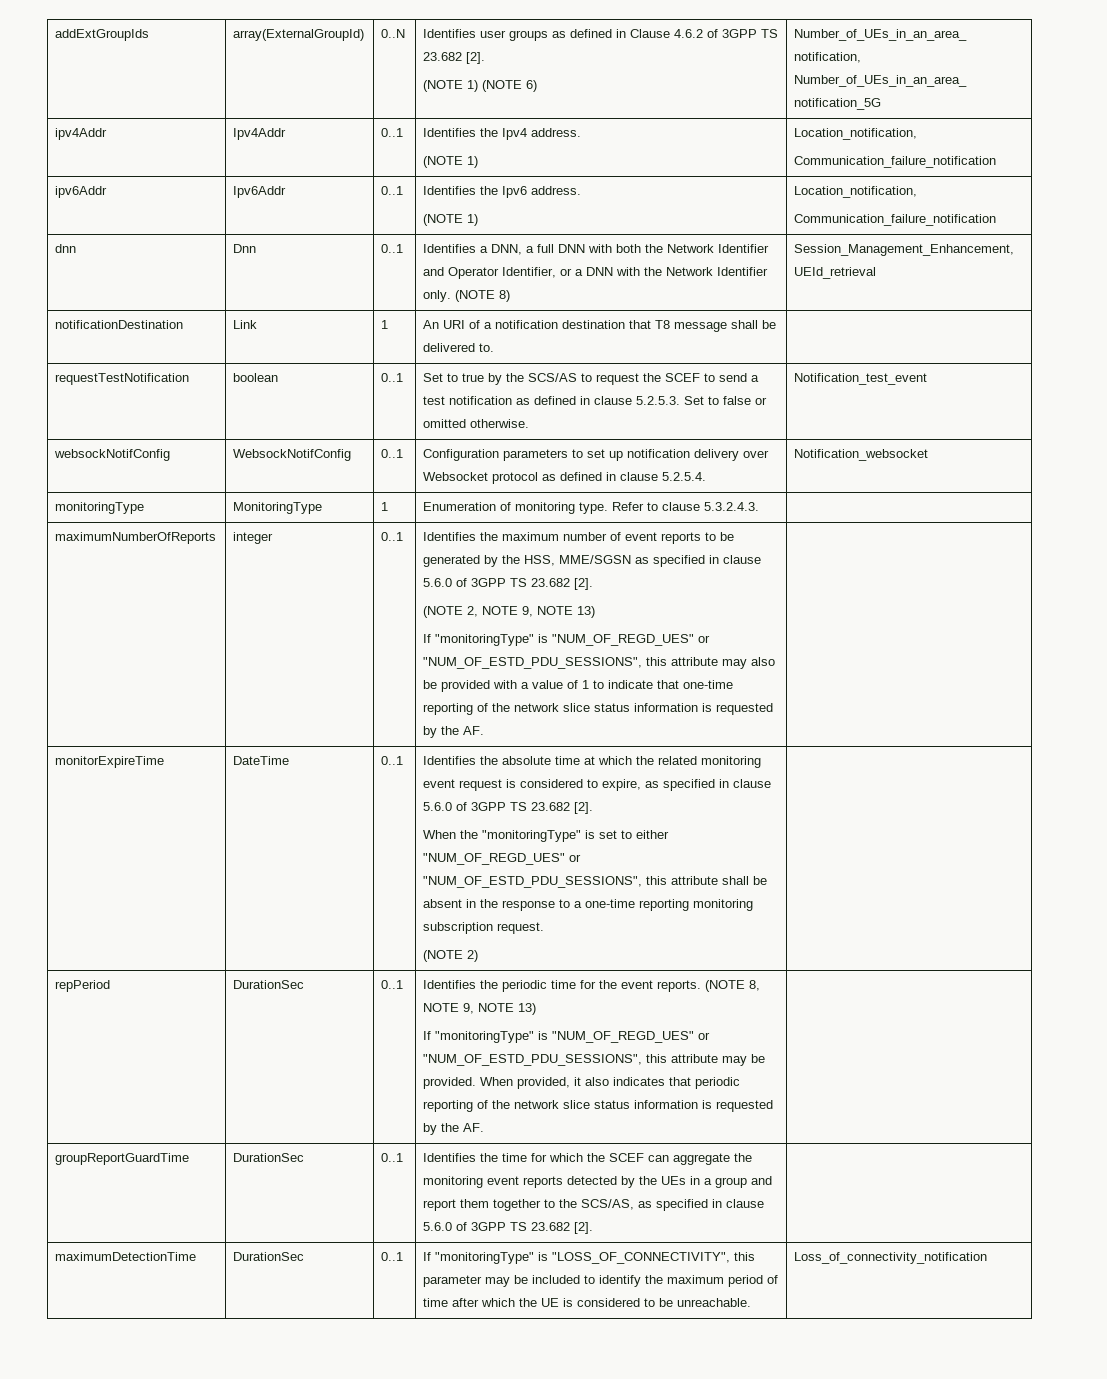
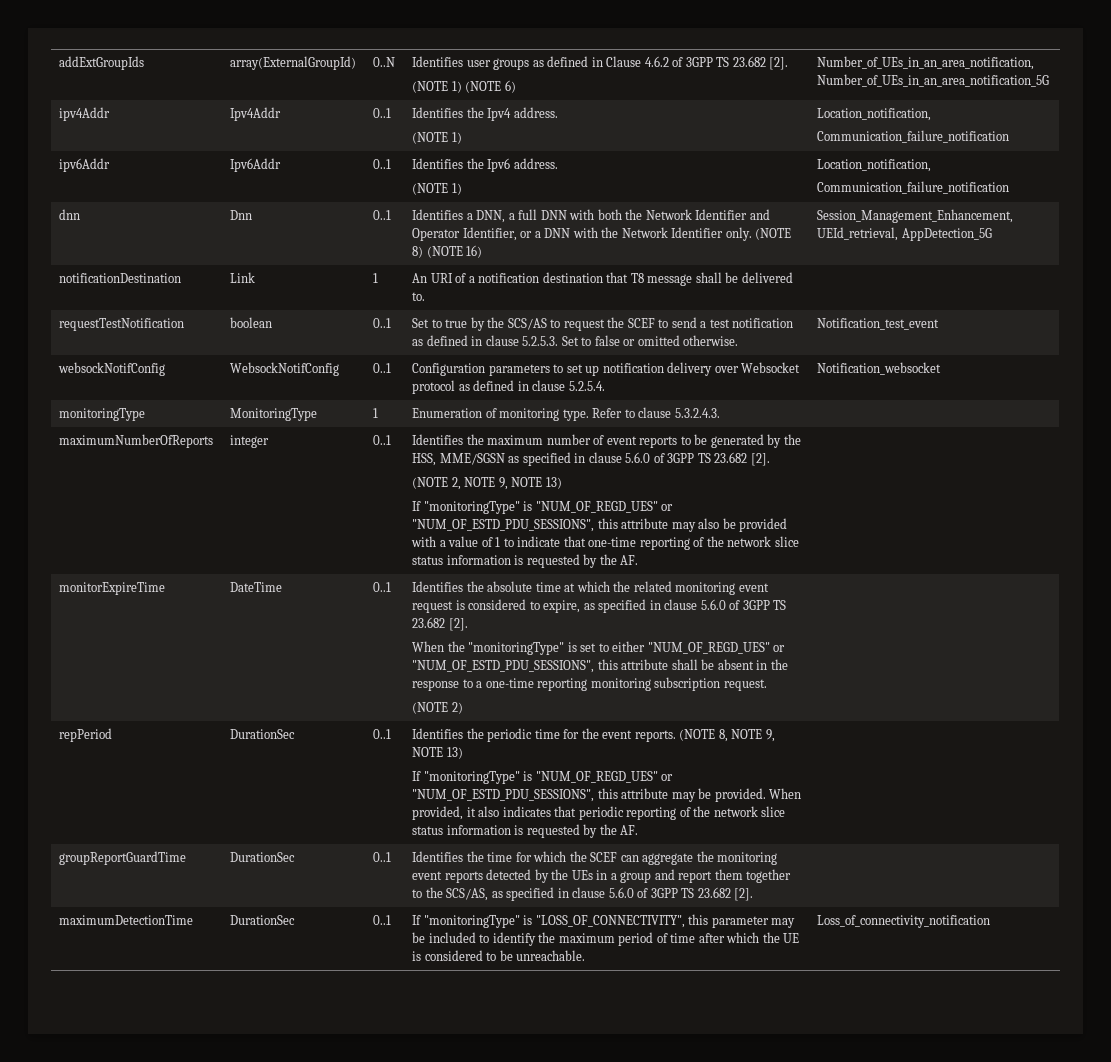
- dnn | Dnn | 0..1 | Identifies a DNN, a full DNN with both the Network Identifier and Operator Identifier, or a DNN with the Network Identifier only. (NOTE 8) | Session_Management_Enhancement, UEId_retrieval
+ dnn | Dnn | 0..1 | Identifies a DNN, a full DNN with both the Network Identifier and Operator Identifier, or a DNN with the Network Identifier only. (NOTE 8) (NOTE 16) | Session_Management_Enhancement, UEId_retrieval, AppDetection_5G

